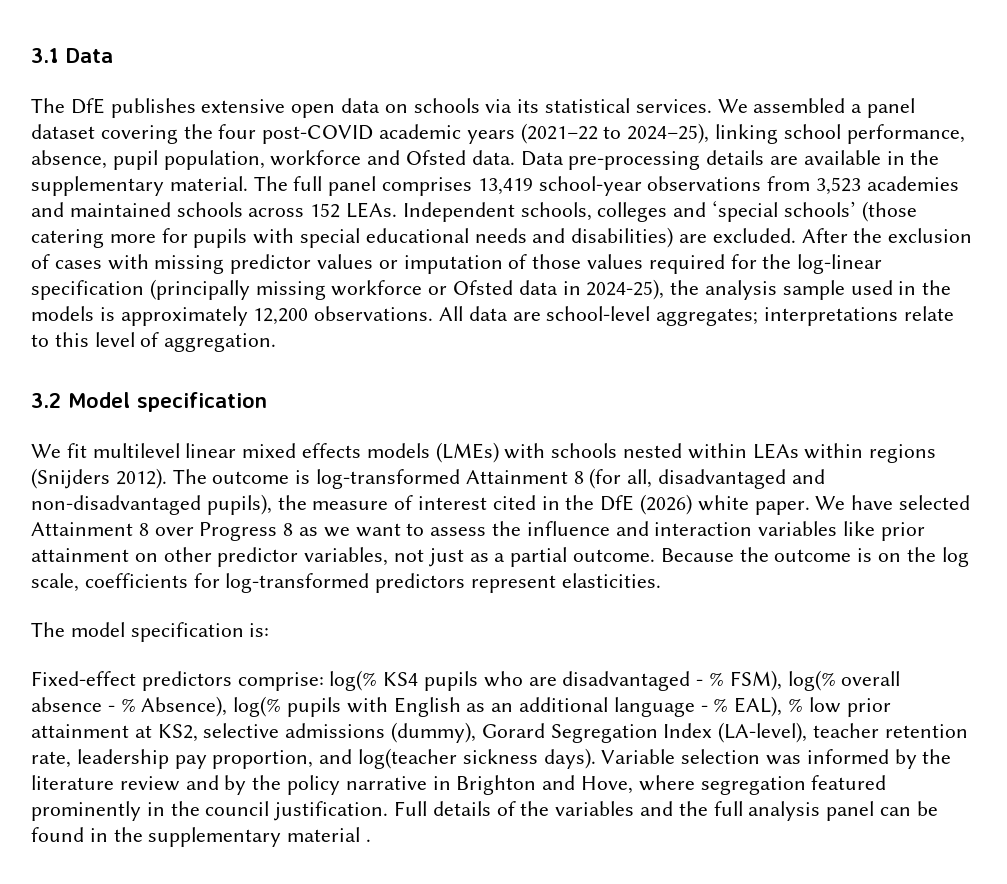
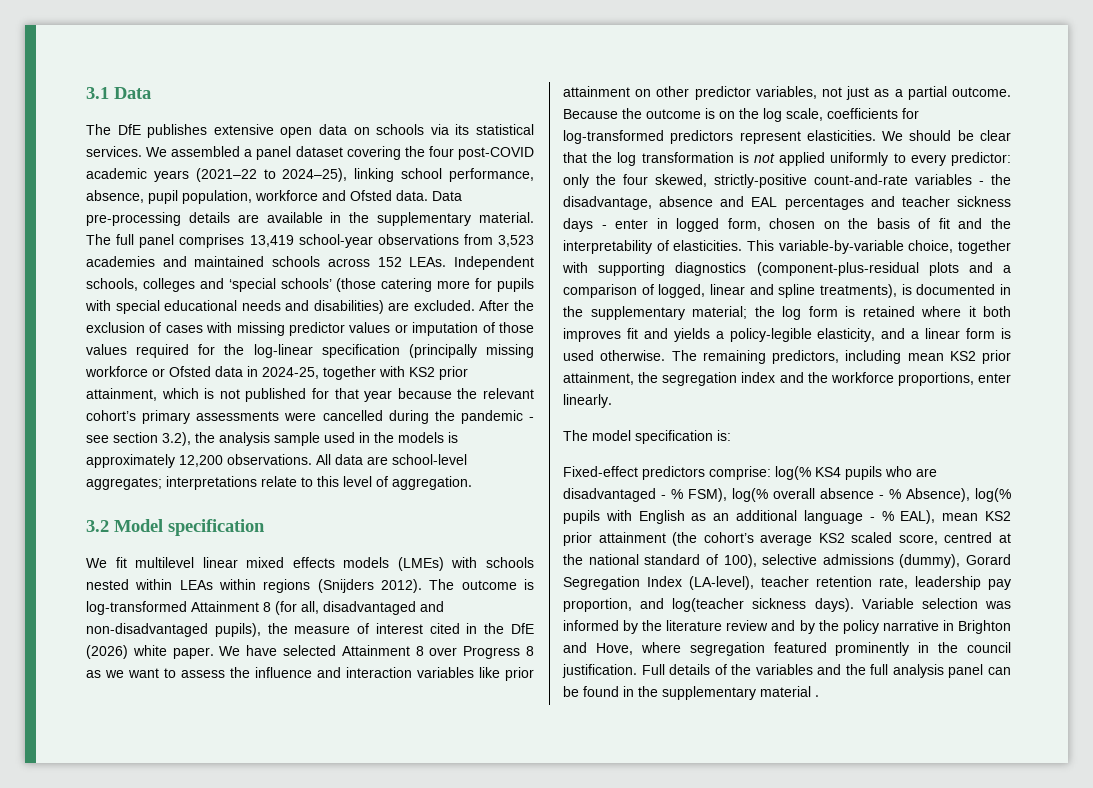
- After the exclusion of cases with missing predictor values or imputation of those values required for the log-linear specification (principally missing workforce or Ofsted data in 2024-25), the analysis sample used in the models is approximately 12,200 observations.
+ After the exclusion of cases with missing predictor values or imputation of those values required for the log-linear specification (principally missing workforce or Ofsted data in 2024-25, together with KS2 prior attainment, which is not published for that year because the relevant cohort’s primary assessments were cancelled during the pandemic - see section 3.2), the analysis sample used in the models is approximately 12,200 observations.
+ We should be clear that the log transformation is not applied uniformly to every predictor: only the four skewed, strictly-positive count-and-rate variables - the disadvantage, absence and EAL percentages and teacher sickness days - enter in logged form, chosen on the basis of fit and the interpretability of elasticities. This variable-by-variable choice, together with supporting diagnostics (component-plus-residual plots and a comparison of logged, linear and spline treatments), is documented in the supplementary material; the log form is retained where it both improves fit and yields a policy-legible elasticity, and a linear form is used otherwise. The remaining predictors, including mean KS2 prior attainment, the segregation index and the workforce proportions, enter linearly.
- Fixed-effect predictors comprise: log(% KS4 pupils who are disadvantaged - % FSM), log(% overall absence - % Absence), log(% pupils with English as an additional language - % EAL), % low prior attainment at KS2, selective admissions (dummy), Gorard Segregation Index (LA-level), teacher retention rate, leadership pay proportion, and log(teacher sickness days).
+ Fixed-effect predictors comprise: log(% KS4 pupils who are disadvantaged - % FSM), log(% overall absence - % Absence), log(% pupils with English as an additional language - % EAL), mean KS2 prior attainment (the cohort’s average KS2 scaled score, centred at the national standard of 100), selective admissions (dummy), Gorard Segregation Index (LA-level), teacher retention rate, leadership pay proportion, and log(teacher sickness days).

